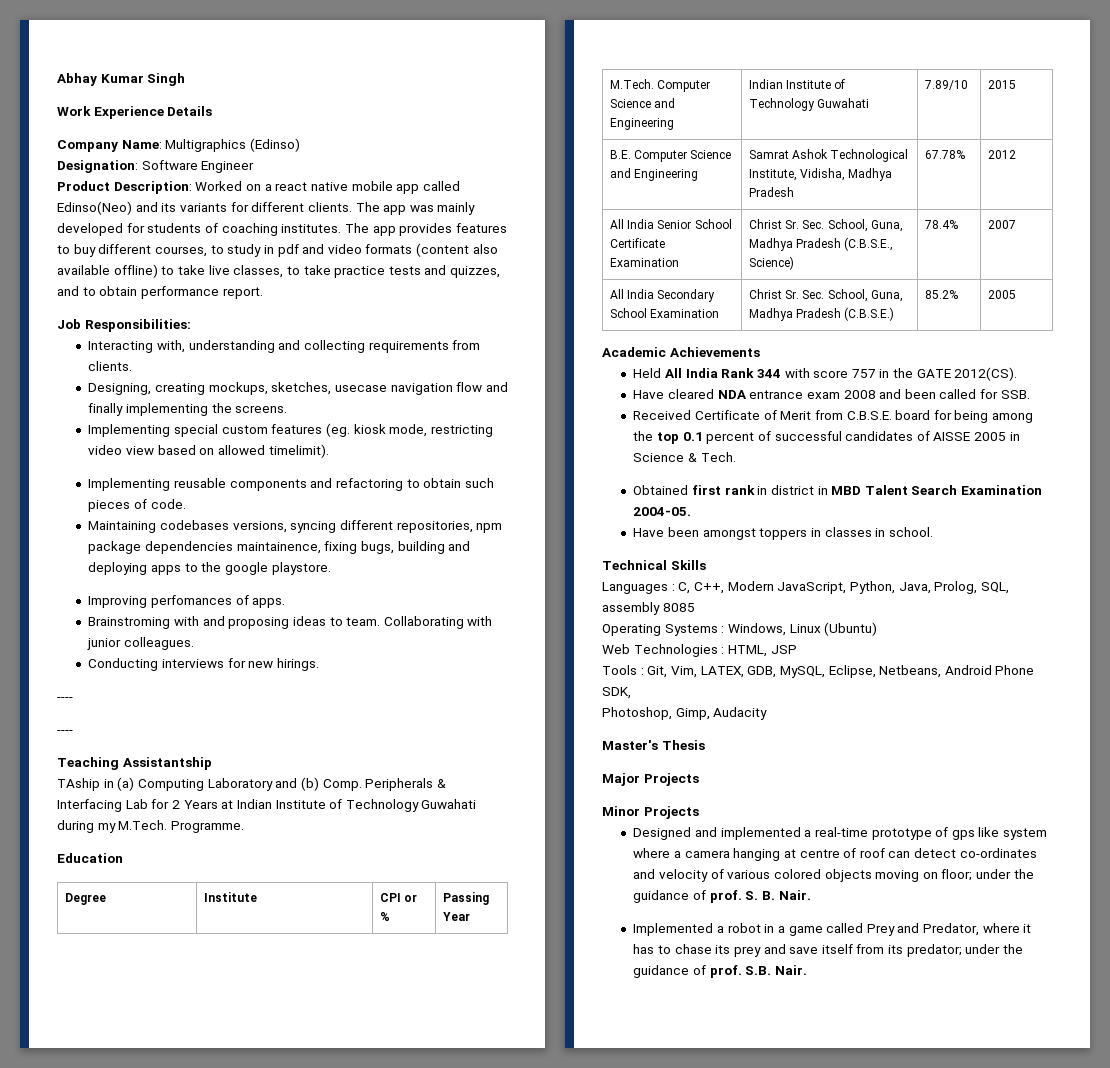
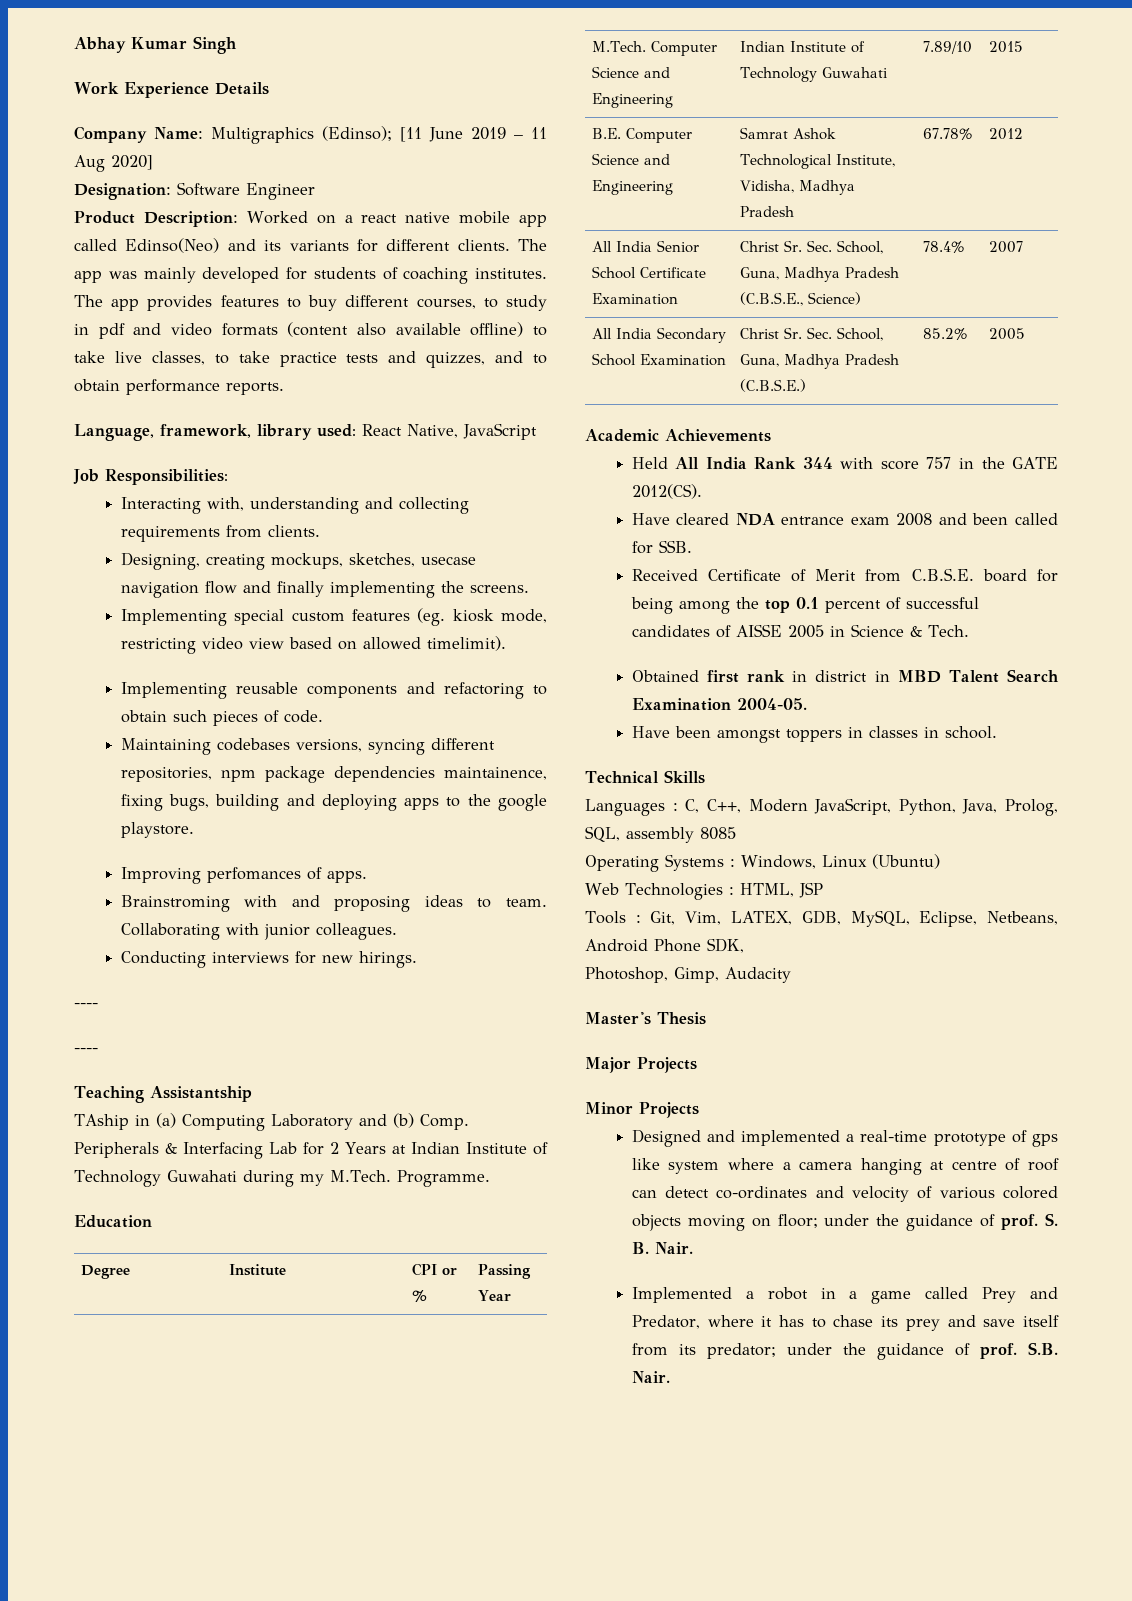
- Company Name: Multigraphics (Edinso)
+ Company Name: Multigraphics (Edinso); [11 June 2019 – 11 Aug 2020]
- The app provides features to buy different courses, to study in pdf and video formats (content also available offline) to take live classes, to take practice tests and quizzes, and to obtain performance report.
+ The app provides features to buy different courses, to study in pdf and video formats (content also available offline) to take live classes, to take practice tests and quizzes, and to obtain performance reports.
+ Language, framework, library used: React Native, JavaScript

